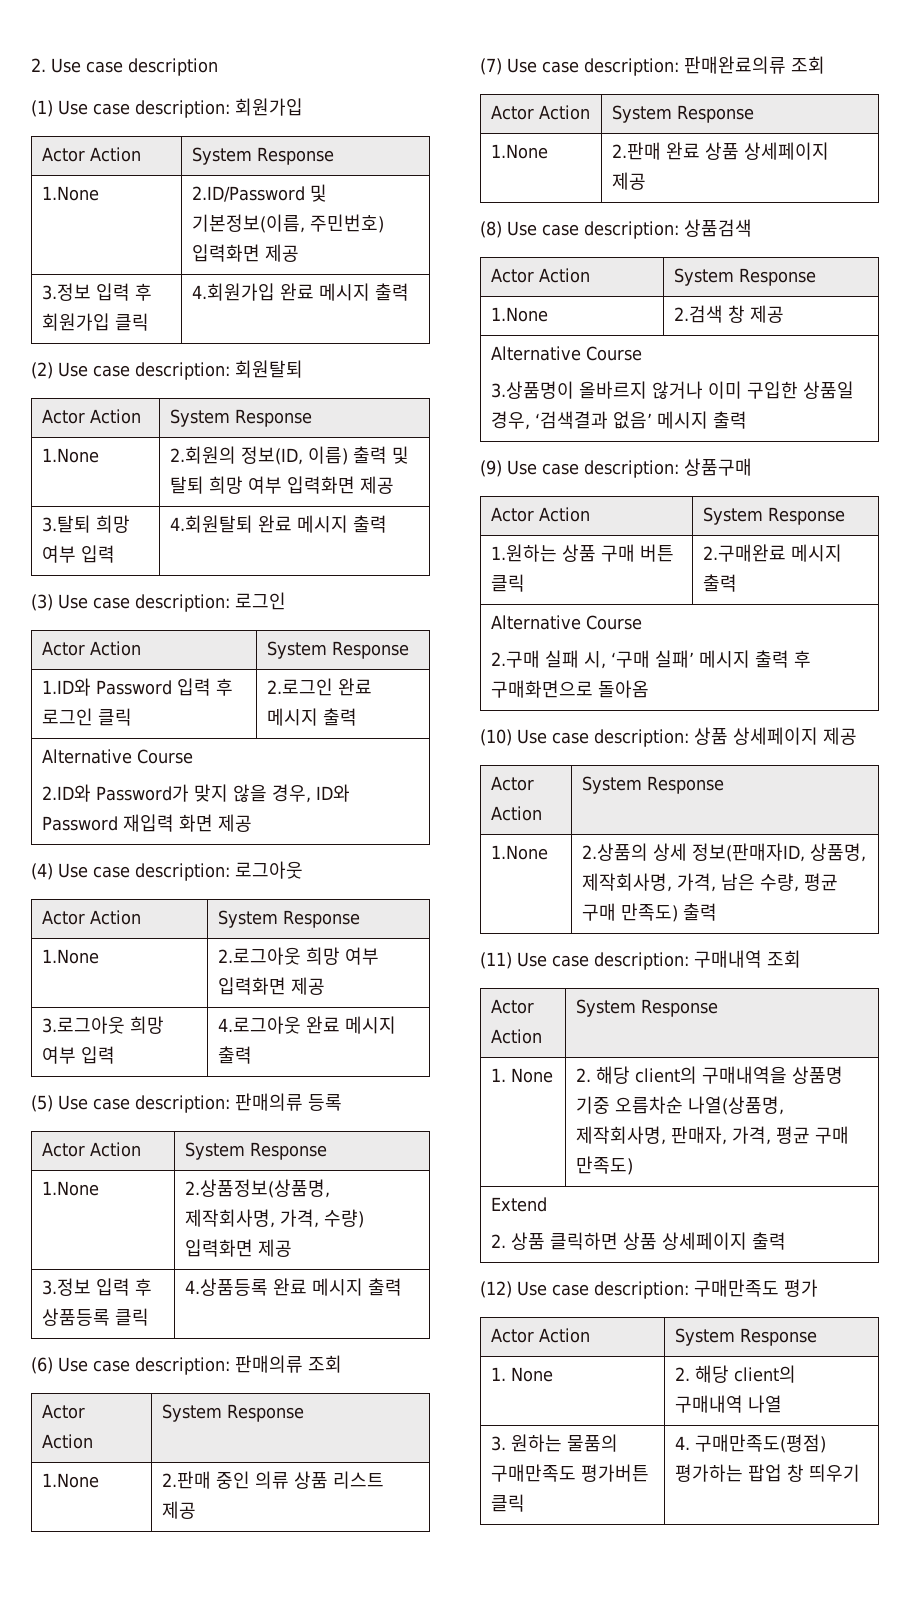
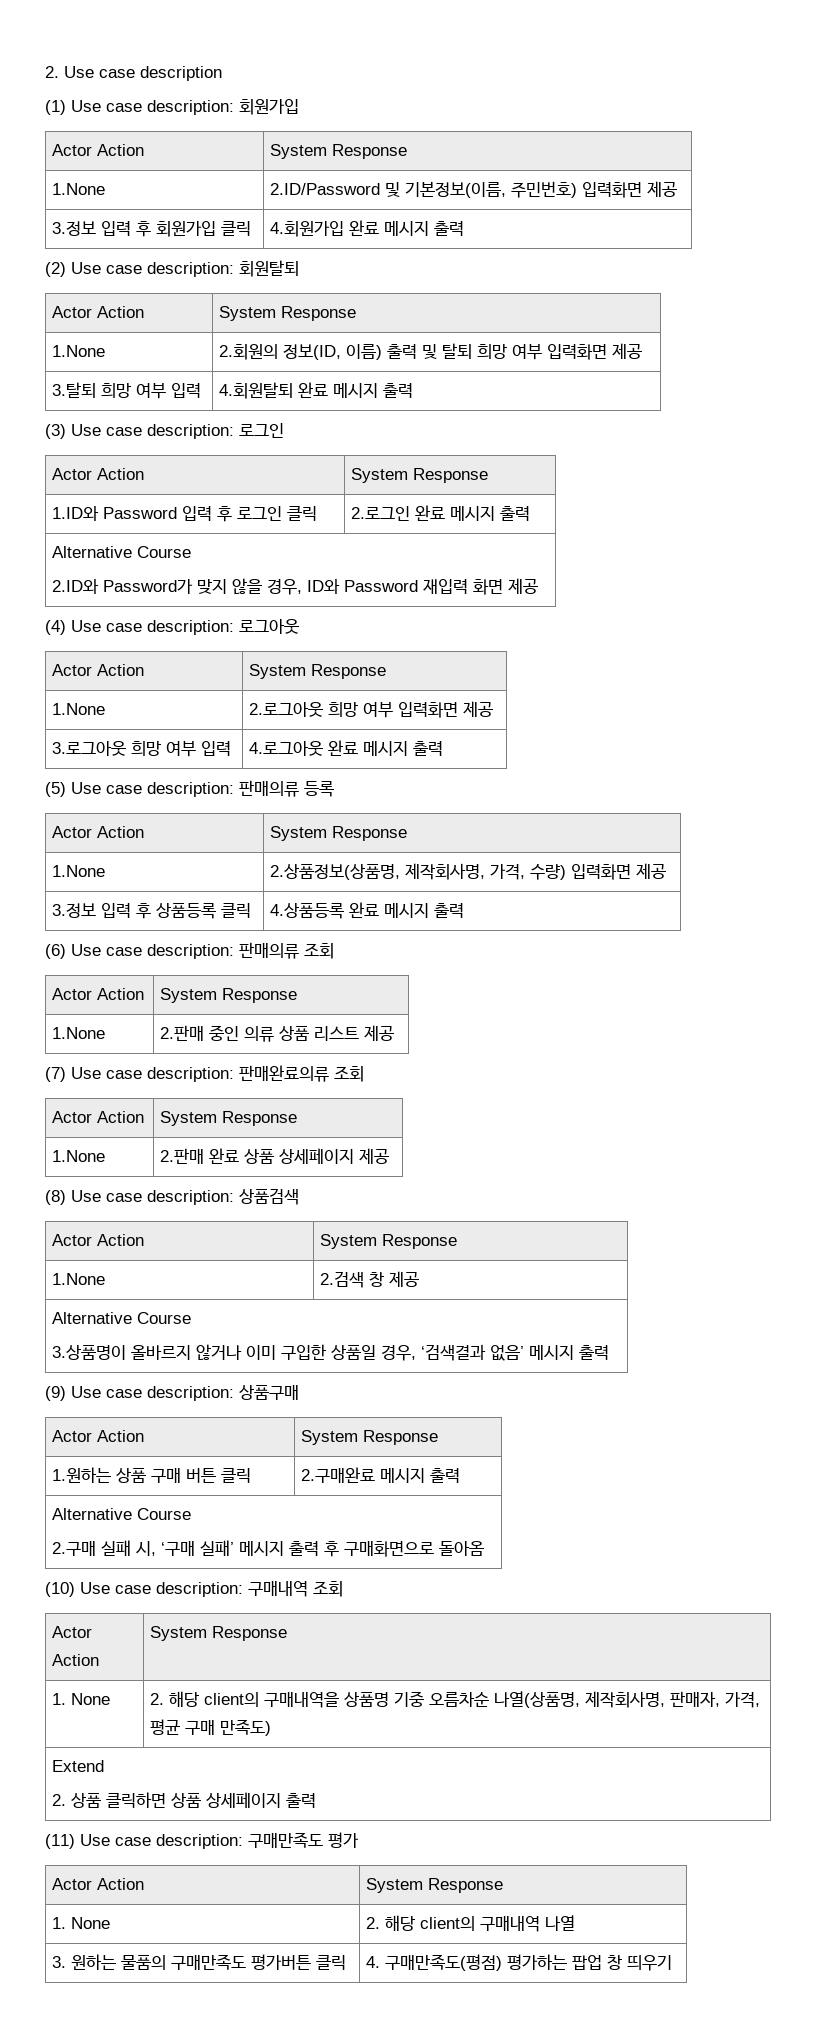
- (10) Use case description: 상품 상세페이지 제공
- Actor Action | System Response
- 1.None | 2.상품의 상세 정보(판매자ID, 상품명, 제작회사명, 가격, 남은 수량, 평균 구매 만족도) 출력
- (11) Use case description: 구매내역 조회
+ (10) Use case description: 구매내역 조회
- (12) Use case description: 구매만족도 평가
+ (11) Use case description: 구매만족도 평가

